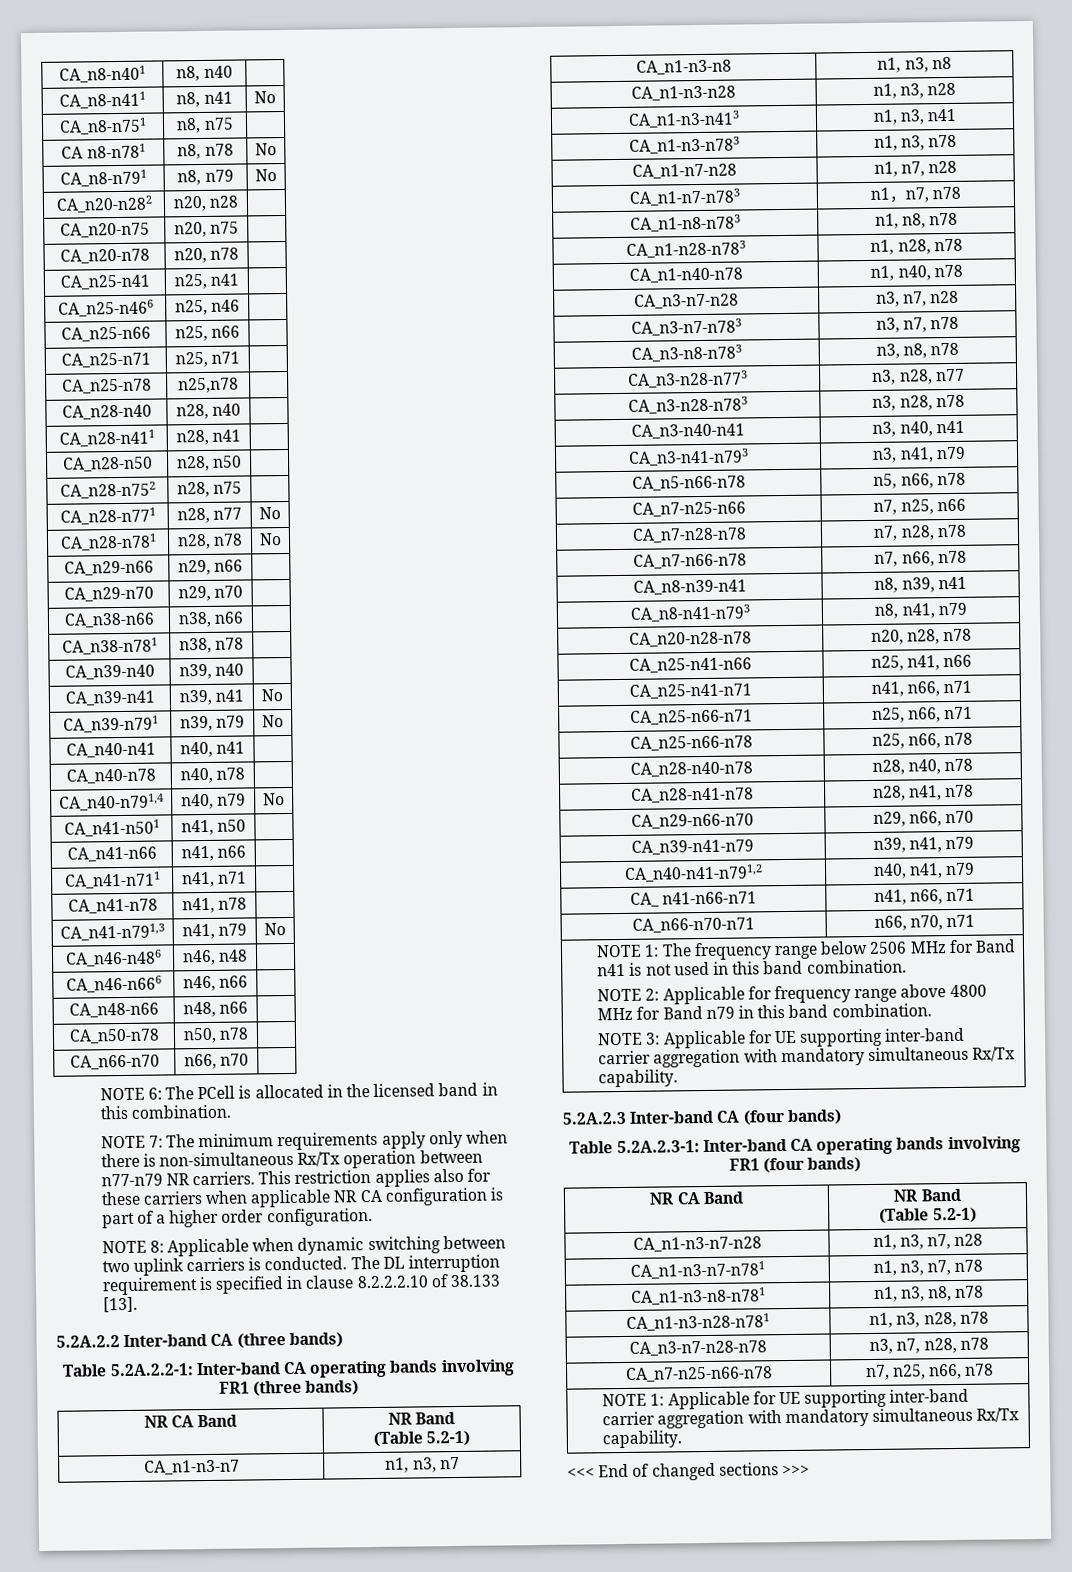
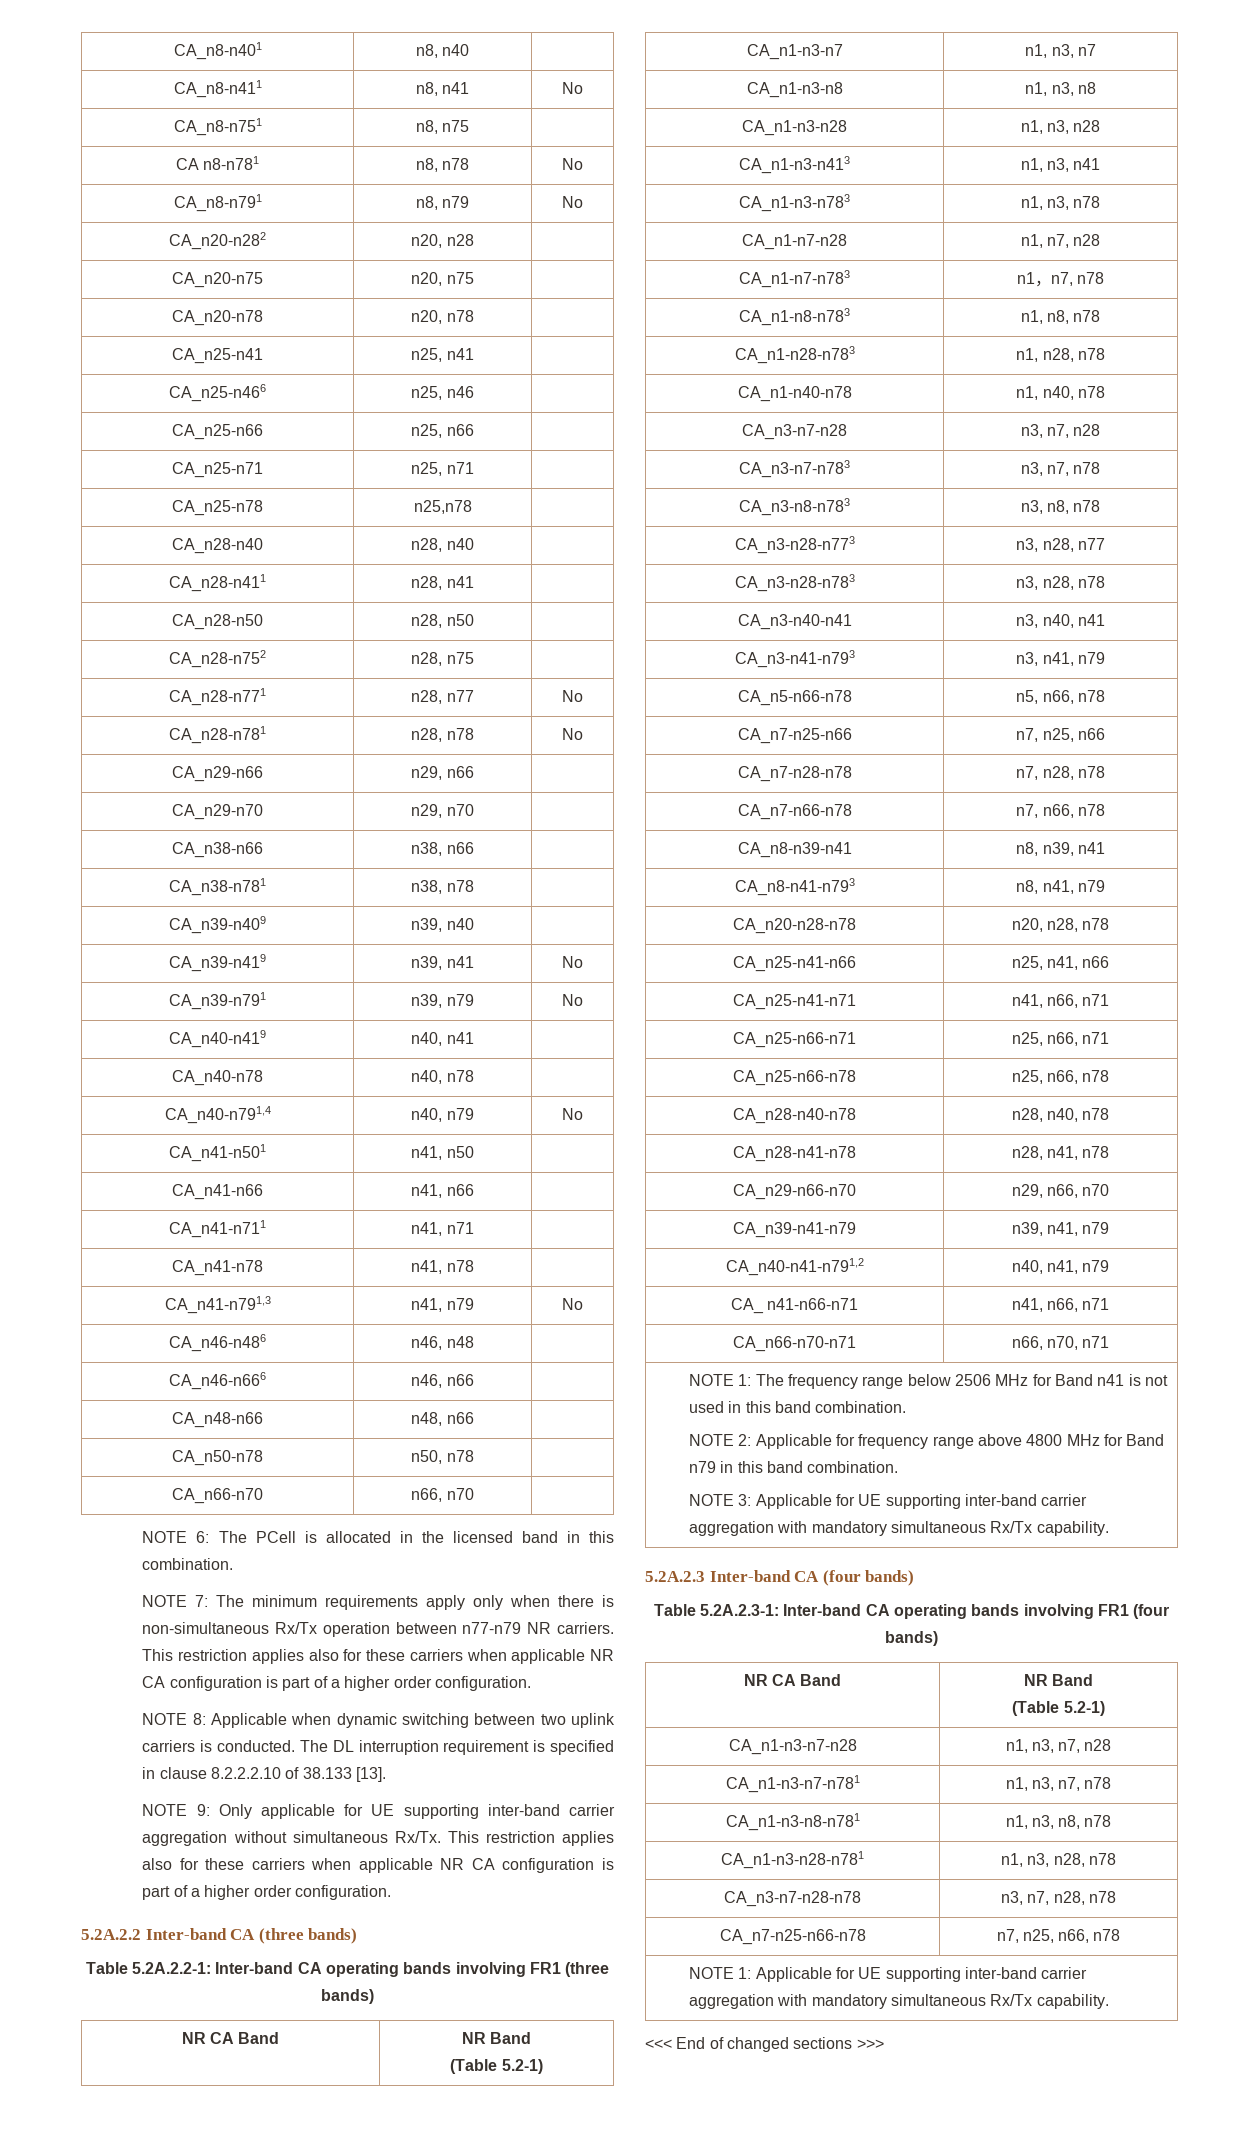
- CA_n39-n40 | n39, n40 |
+ CA_n39-n409 | n39, n40 |
- CA_n39-n41 | n39, n41 | No
+ CA_n39-n419 | n39, n41 | No
- CA_n40-n41 | n40, n41 |
+ CA_n40-n419 | n40, n41 |
+ NOTE 9: Only applicable for UE supporting inter-band carrier aggregation without simultaneous Rx/Tx. This restriction applies also for these carriers when applicable NR CA configuration is part of a higher order configuration.

